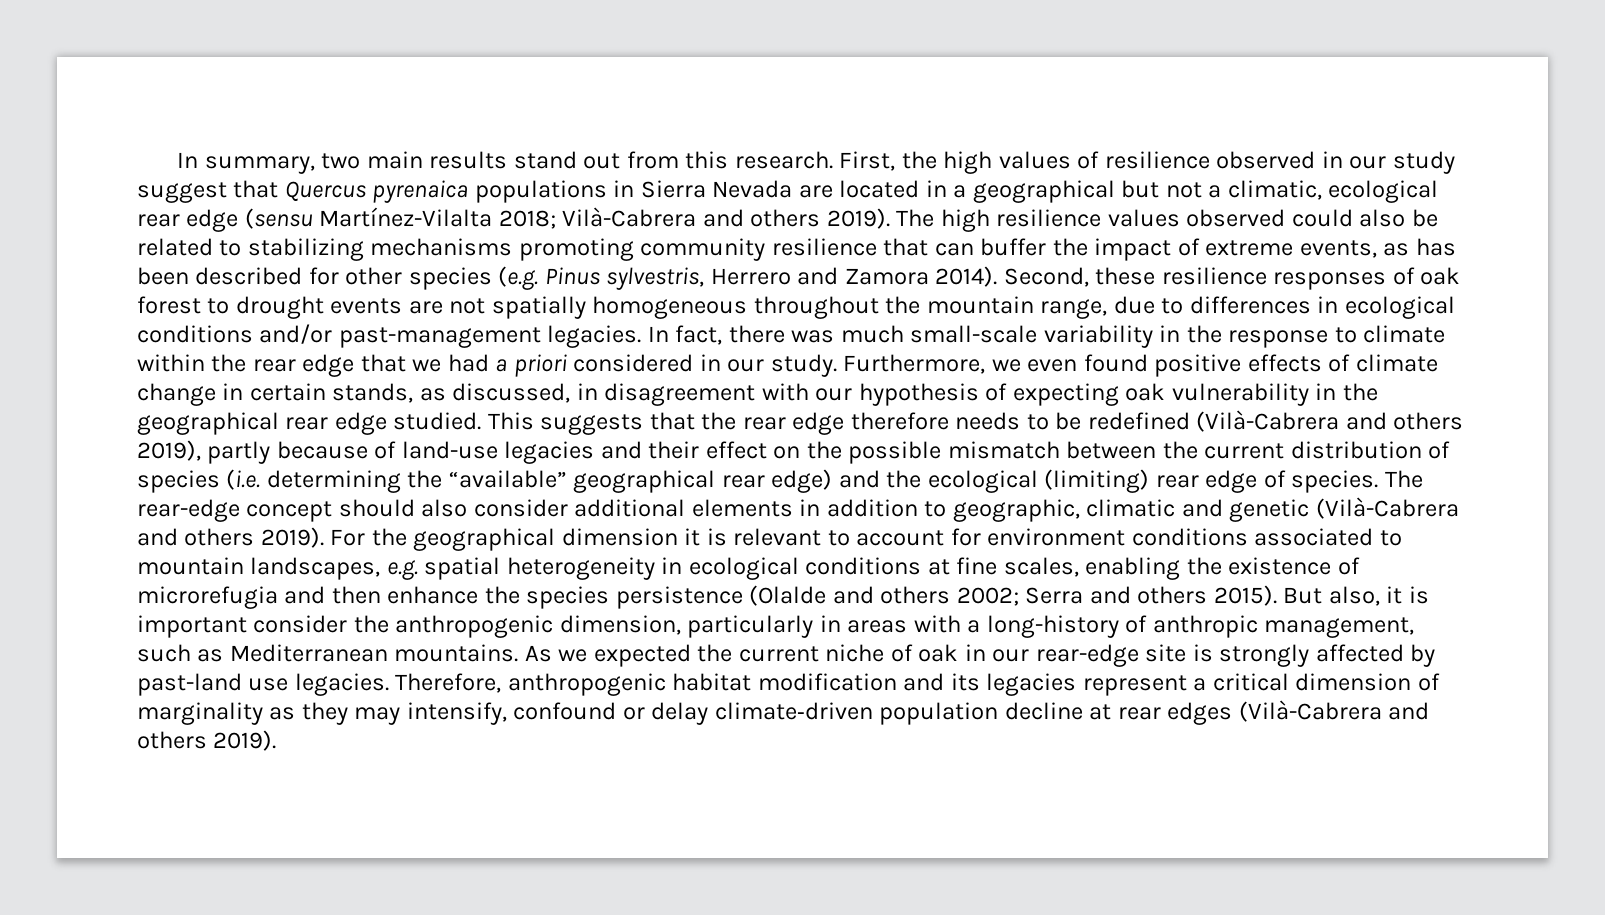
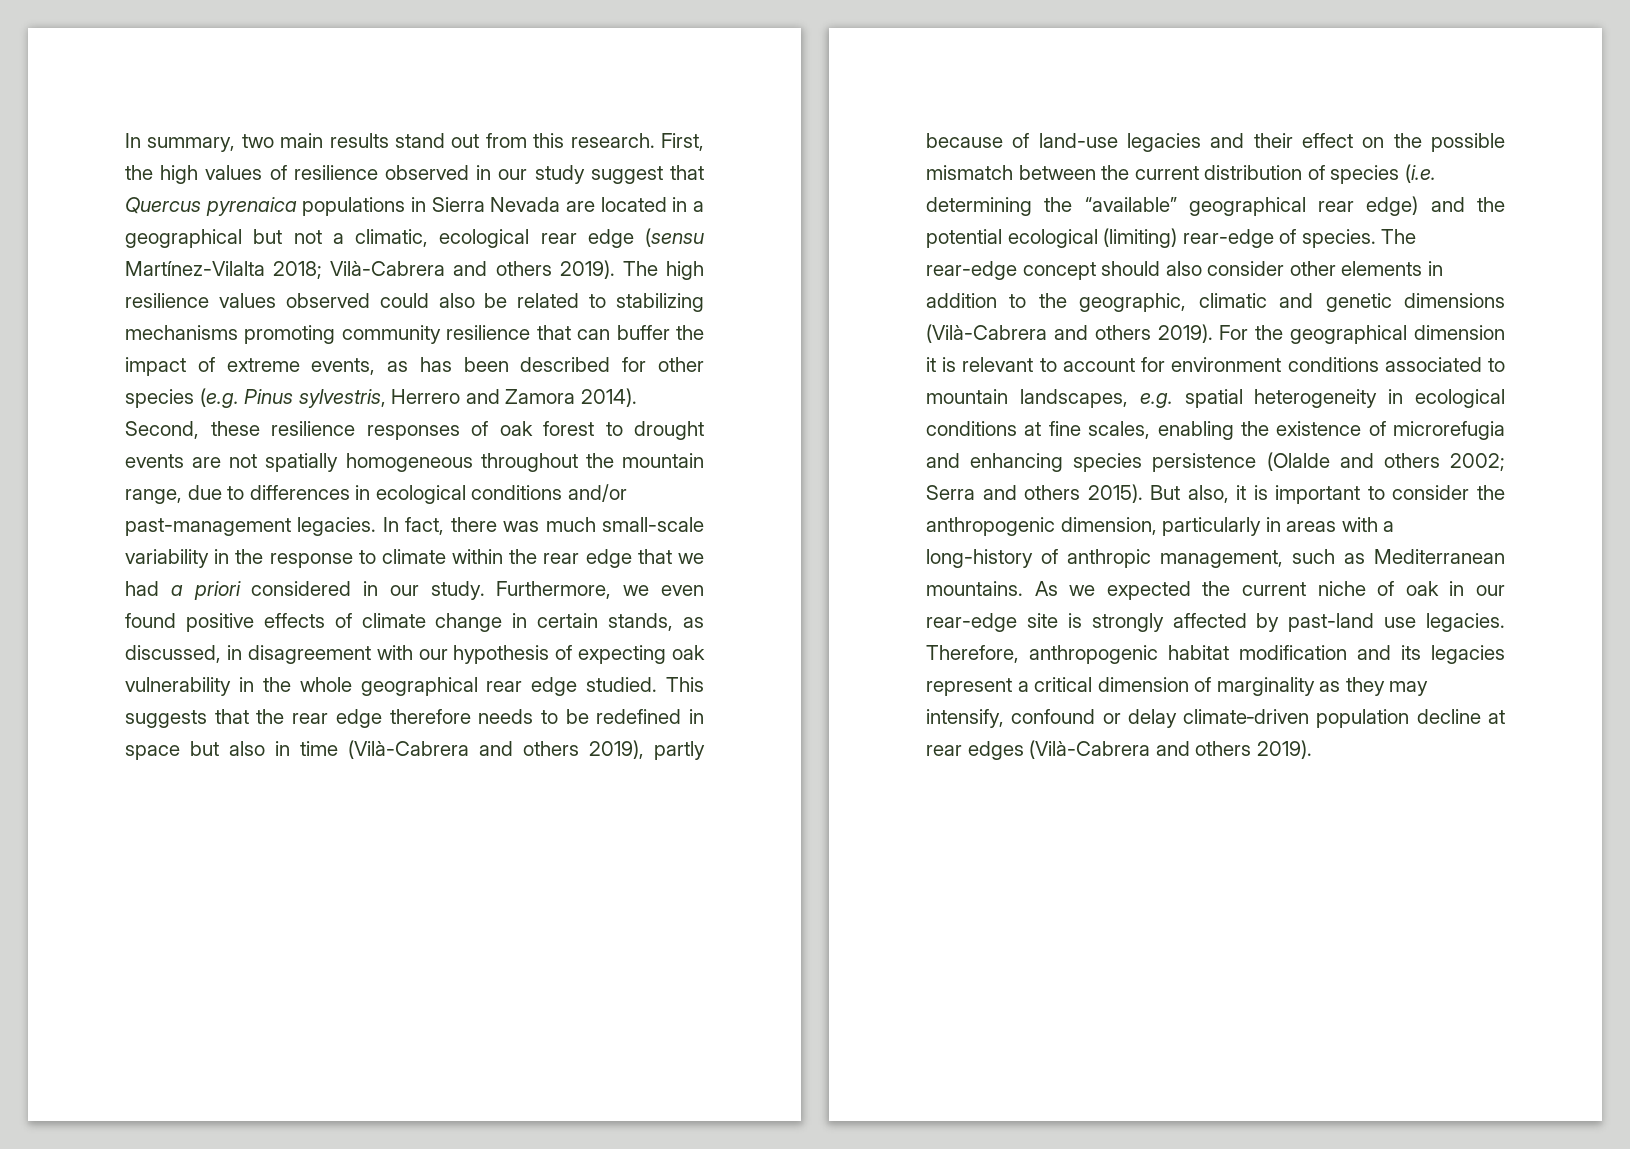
- Furthermore, we even found positive effects of climate change in certain stands, as discussed, in disagreement with our hypothesis of expecting oak vulnerability in the geographical rear edge studied.
+ Furthermore, we even found positive effects of climate change in certain stands, as discussed, in disagreement with our hypothesis of expecting oak vulnerability in the whole geographical rear edge studied.
- This suggests that the rear edge therefore needs to be redefined (Vilà-Cabrera and others 2019), partly because of land-use legacies and their effect on the possible mismatch between the current distribution of species (i.e. determining the “available” geographical rear edge) and the ecological (limiting) rear edge of species.
+ This suggests that the rear edge therefore needs to be redefined in space but also in time (Vilà-Cabrera and others 2019), partly because of land-use legacies and their effect on the possible mismatch between the current distribution of species (i.e. determining the “available” geographical rear edge) and the potential ecological (limiting) rear-edge of species.
- The rear-edge concept should also consider additional elements in addition to geographic, climatic and genetic (Vilà-Cabrera and others 2019).
+ The rear-edge concept should also consider other elements in addition to the geographic, climatic and genetic dimensions (Vilà-Cabrera and others 2019).
- For the geographical dimension it is relevant to account for environment conditions associated to mountain landscapes, e.g. spatial heterogeneity in ecological conditions at fine scales, enabling the existence of microrefugia and then enhance the species persistence (Olalde and others 2002; Serra and others 2015).
+ For the geographical dimension it is relevant to account for environment conditions associated to mountain landscapes, e.g. spatial heterogeneity in ecological conditions at fine scales, enabling the existence of microrefugia and enhancing species persistence (Olalde and others 2002; Serra and others 2015).
- But also, it is important consider the anthropogenic dimension, particularly in areas with a long-history of anthropic management, such as Mediterranean mountains.
+ But also, it is important to consider the anthropogenic dimension, particularly in areas with a long-history of anthropic management, such as Mediterranean mountains.

